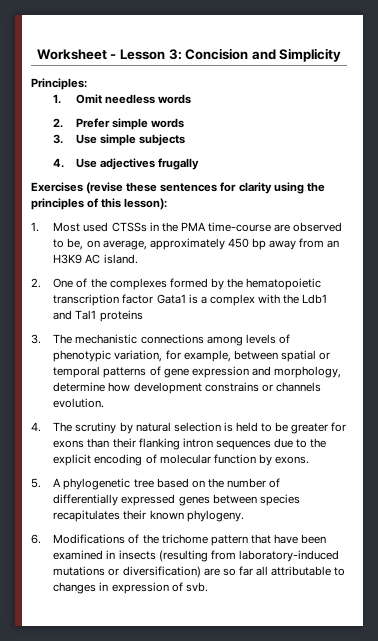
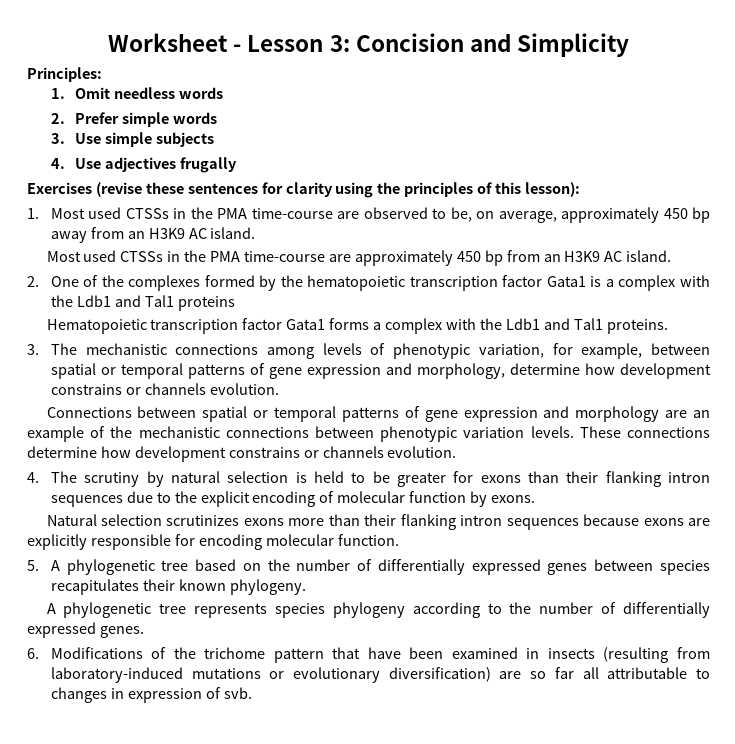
+ Most used CTSSs in the PMA time-course are approximately 450 bp from an H3K9 AC island.
+ Hematopoietic transcription factor Gata1 forms a complex with the Ldb1 and Tal1 proteins.
+ Connections between spatial or temporal patterns of gene expression and morphology are an example of the mechanistic connections between phenotypic variation levels. These connections determine how development constrains or channels evolution.
+ Natural selection scrutinizes exons more than their flanking intron sequences because exons are explicitly responsible for encoding molecular function.
+ A phylogenetic tree represents species phylogeny according to the number of differentially expressed genes.
- 6. Modifications of the trichome pattern that have been examined in insects (resulting from laboratory-induced mutations or diversification) are so far all attributable to changes in expression of svb.
+ 6. Modifications of the trichome pattern that have been examined in insects (resulting from laboratory-induced mutations or evolutionary diversification) are so far all attributable to changes in expression of svb.

